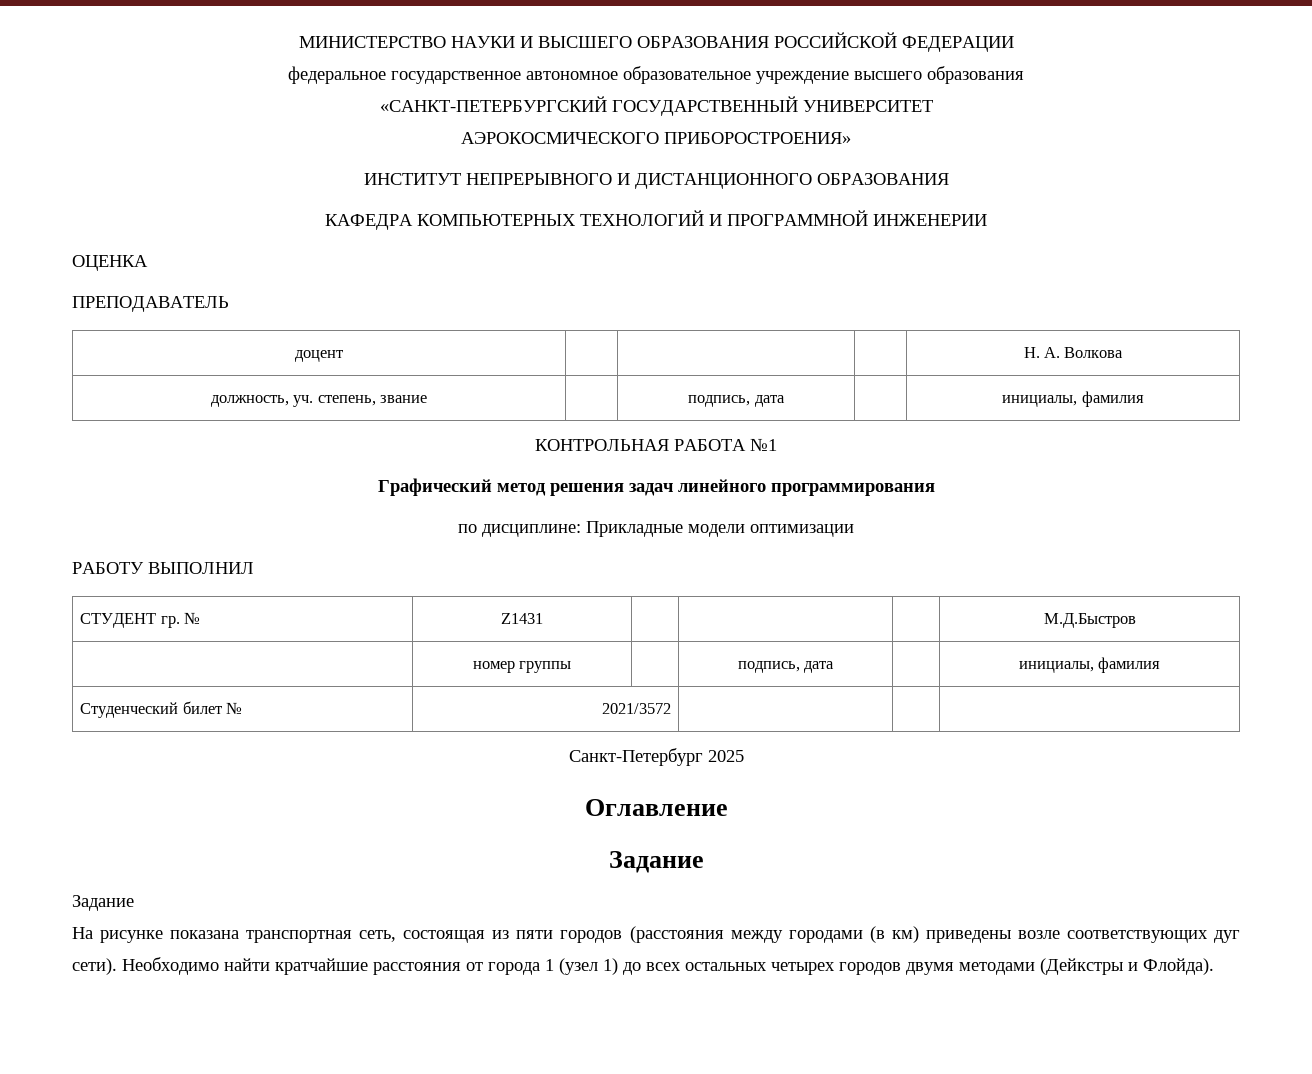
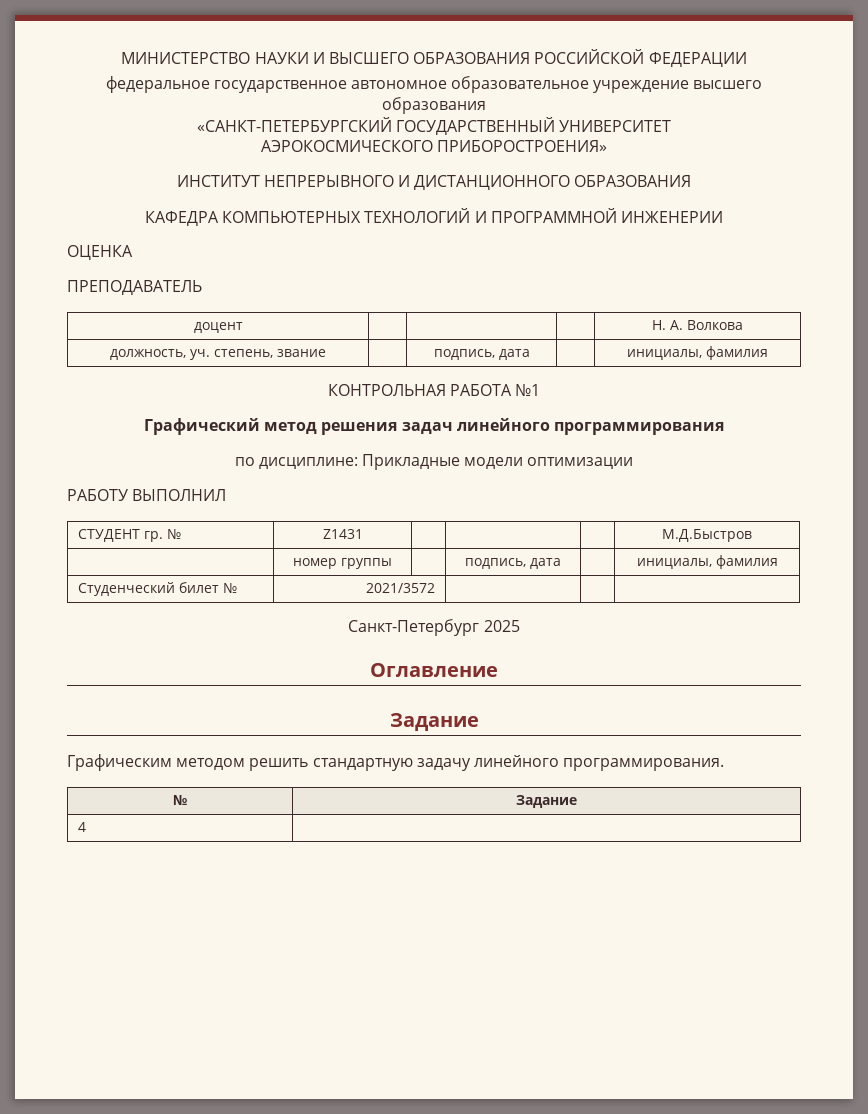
  Оглавление
  Задание
- Задание
- На рисунке показана транспортная сеть, состоящая из пяти городов (расстояния между городами (в км) приведены возле соответствующих дуг сети). Необходимо найти кратчайшие расстояния от города 1 (узел 1) до всех остальных четырех городов двумя методами (Дейкстры и Флойда).
+ Графическим методом решить стандартную задачу линейного программирования.
+ № | Задание
+ 4 |

